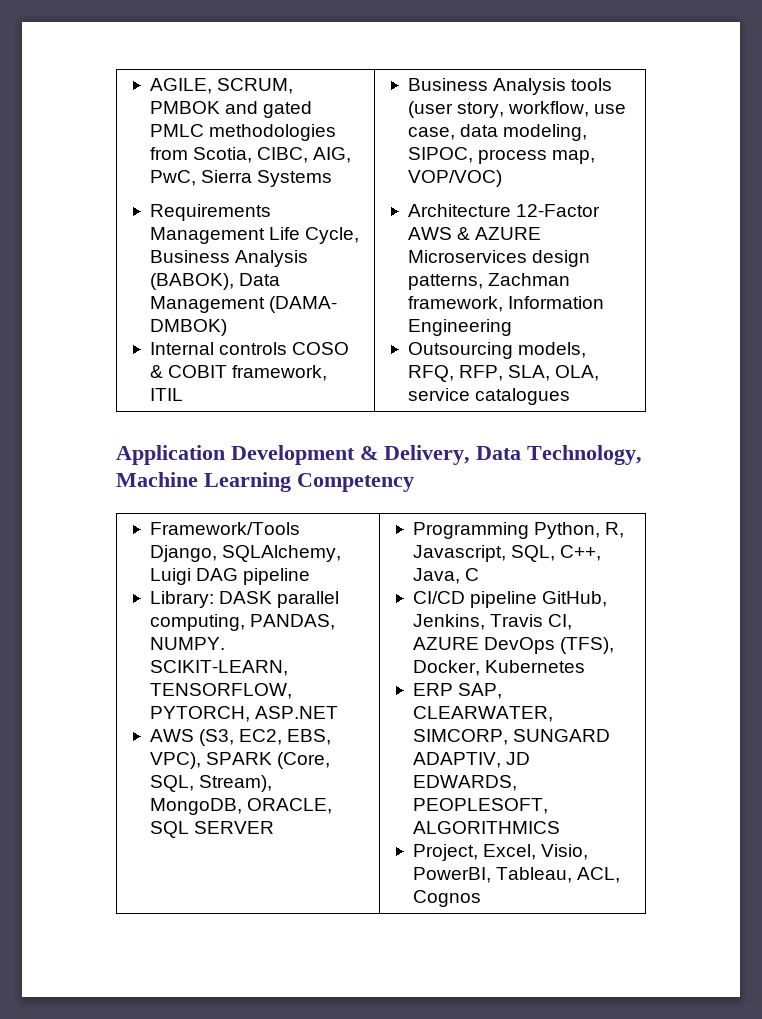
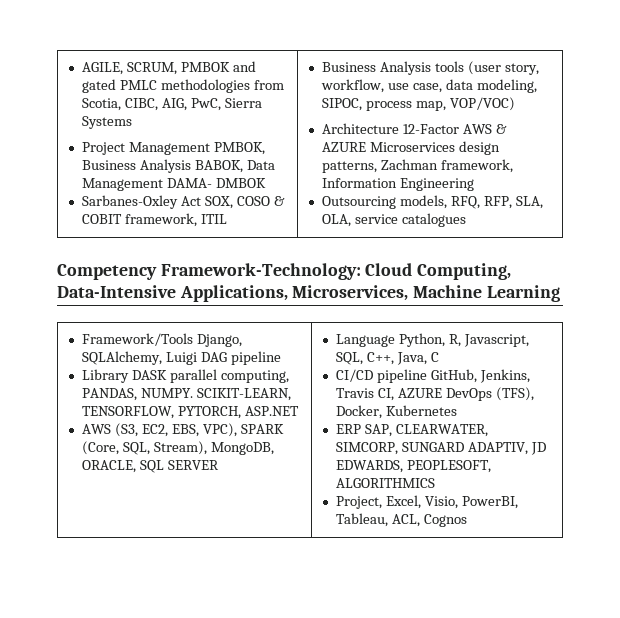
- Requirements Management Life Cycle, Business Analysis (BABOK), Data Management (DAMA- DMBOK)
- Internal controls COSO & COBIT framework, ITIL
+ Project Management PMBOK, Business Analysis BABOK, Data Management DAMA- DMBOK
+ Sarbanes-Oxley Act SOX, COSO & COBIT framework, ITIL
- Application Development & Delivery, Data Technology, Machine Learning Competency
+ Competency Framework-Technology: Cloud Computing, Data-Intensive Applications, Microservices, Machine Learning
- Library: DASK parallel computing, PANDAS, NUMPY.
+ Library DASK parallel computing, PANDAS, NUMPY.
- Programming Python, R, Javascript, SQL, C++, Java, C
+ Language Python, R, Javascript, SQL, C++, Java, C

